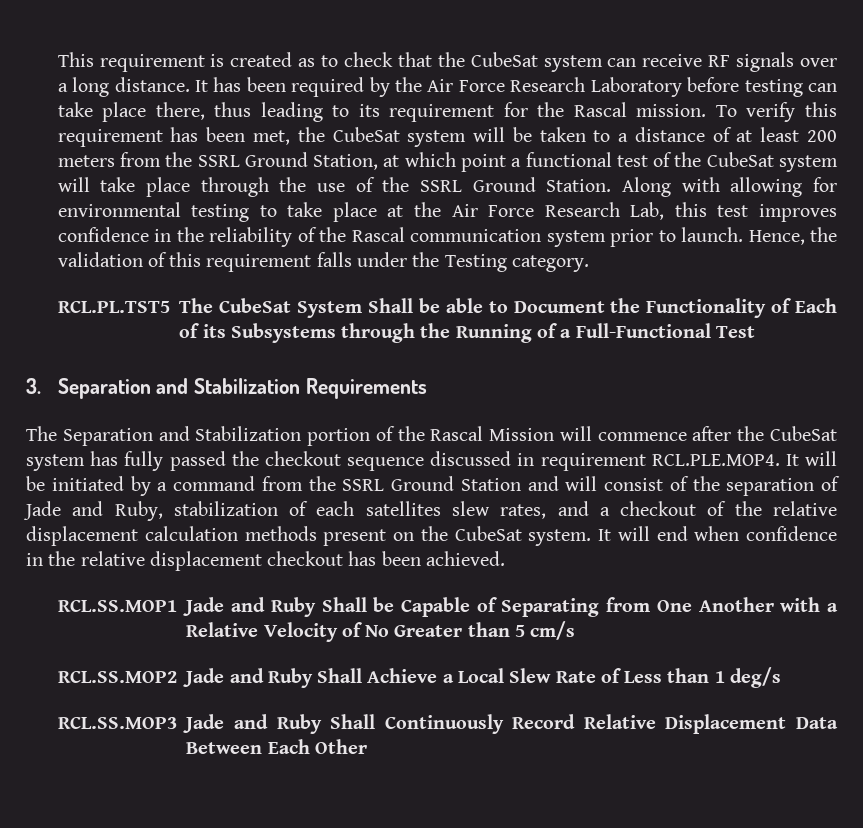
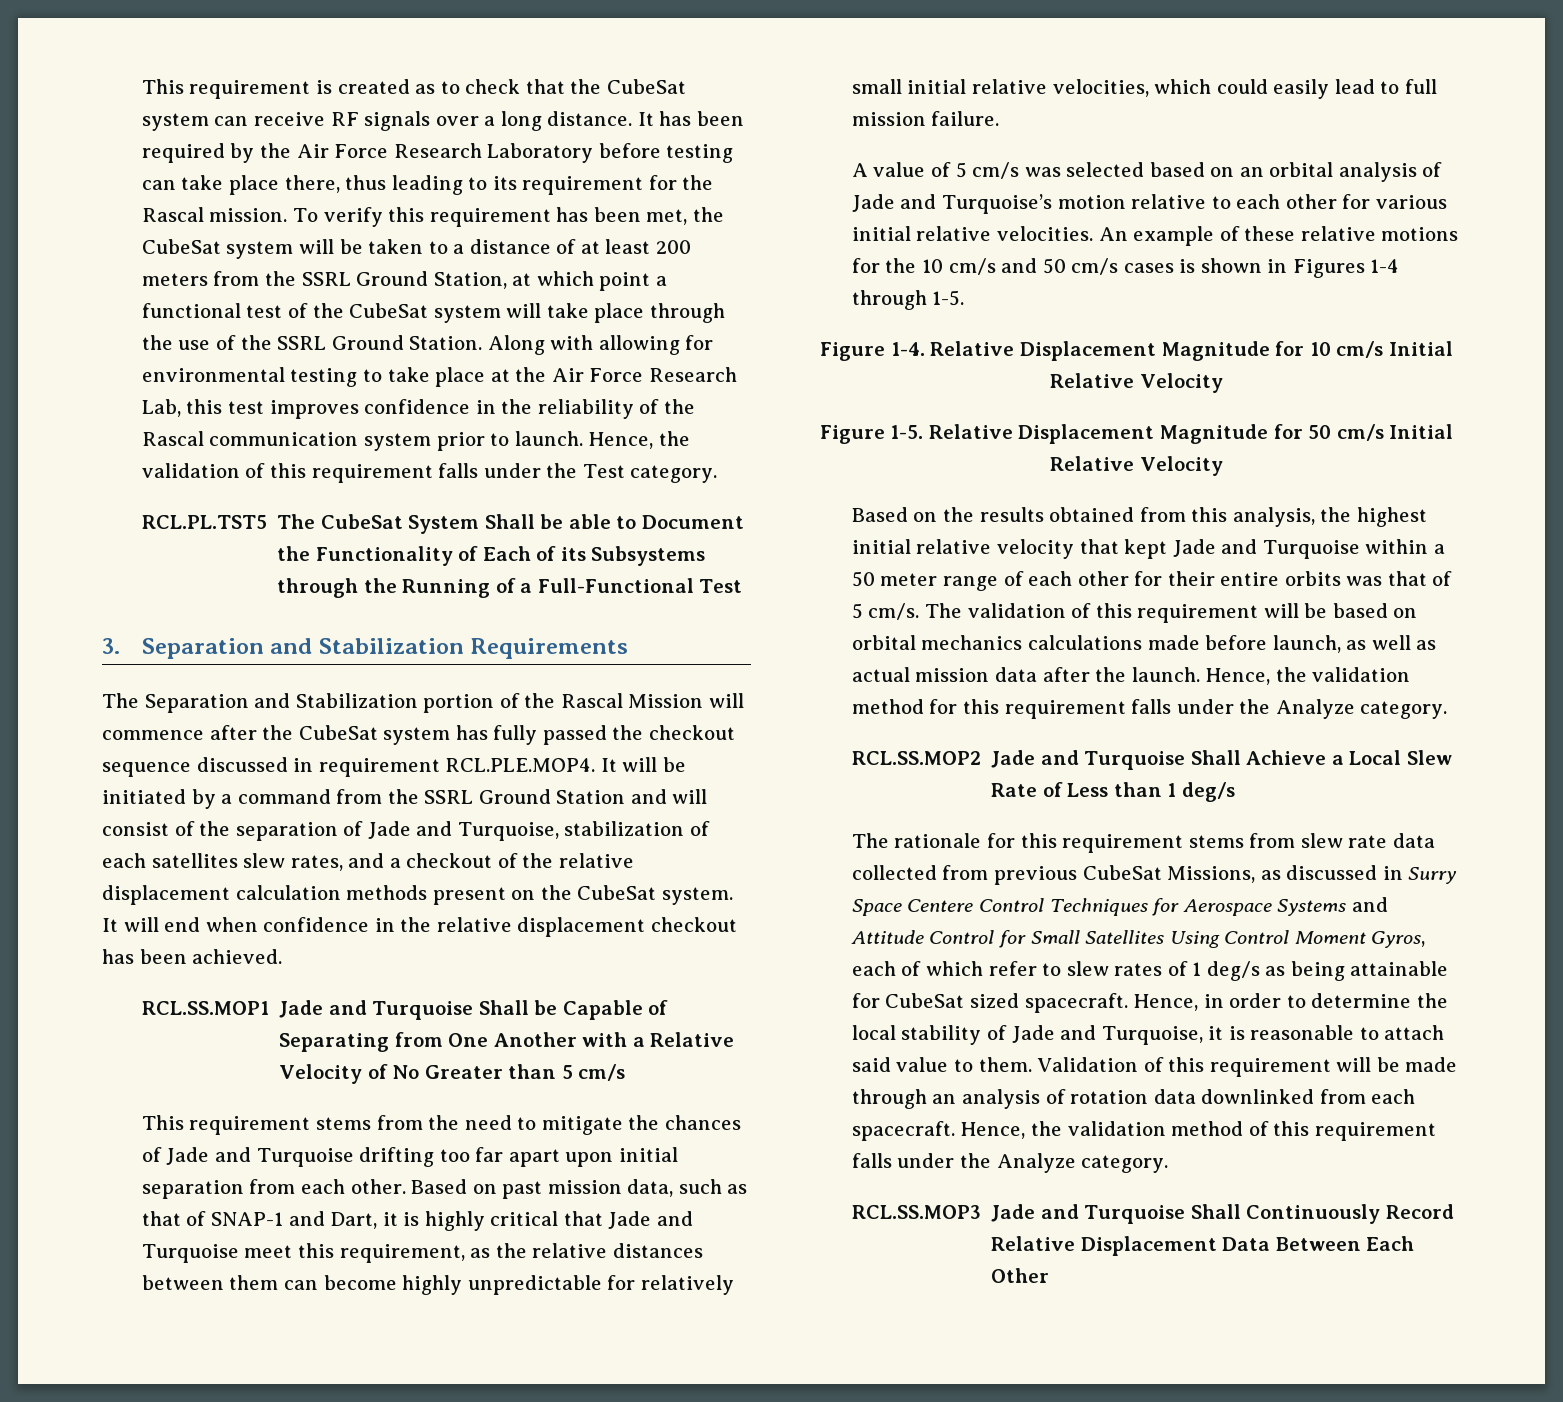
- Hence, the validation of this requirement falls under the Testing category.
+ Hence, the validation of this requirement falls under the Test category.
- The Separation and Stabilization portion of the Rascal Mission will commence after the CubeSat system has fully passed the checkout sequence discussed in requirement RCL.PLE.MOP4. It will be initiated by a command from the SSRL Ground Station and will consist of the separation of Jade and Ruby, stabilization of each satellites slew rates, and a checkout of the relative displacement calculation methods present on the CubeSat system.
+ The Separation and Stabilization portion of the Rascal Mission will commence after the CubeSat system has fully passed the checkout sequence discussed in requirement RCL.PLE.MOP4. It will be initiated by a command from the SSRL Ground Station and will consist of the separation of Jade and Turquoise, stabilization of each satellites slew rates, and a checkout of the relative displacement calculation methods present on the CubeSat system.
- RCL.SS.MOP1 Jade and Ruby Shall be Capable of Separating from One Another with a Relative Velocity of No Greater than 5 cm/s
+ RCL.SS.MOP1 Jade and Turquoise Shall be Capable of Separating from One Another with a Relative Velocity of No Greater than 5 cm/s
+ This requirement stems from the need to mitigate the chances of Jade and Turquoise drifting too far apart upon initial separation from each other. Based on past mission data, such as that of SNAP-1 and Dart, it is highly critical that Jade and Turquoise meet this requirement, as the relative distances between them can become highly unpredictable for relatively small initial relative velocities, which could easily lead to full mission failure.
+ A value of 5 cm/s was selected based on an orbital analysis of Jade and Turquoise’s motion relative to each other for various initial relative velocities. An example of these relative motions for the 10 cm/s and 50 cm/s cases is shown in Figures 1-4 through 1-5.
+ Figure 1-4. Relative Displacement Magnitude for 10 cm/s Initial Relative Velocity
+ Figure 1-5. Relative Displacement Magnitude for 50 cm/s Initial Relative Velocity
+ Based on the results obtained from this analysis, the highest initial relative velocity that kept Jade and Turquoise within a 50 meter range of each other for their entire orbits was that of 5 cm/s. The validation of this requirement will be based on orbital mechanics calculations made before launch, as well as actual mission data after the launch. Hence, the validation method for this requirement falls under the Analyze category.
- RCL.SS.MOP2 Jade and Ruby Shall Achieve a Local Slew Rate of Less than 1 deg/s
+ RCL.SS.MOP2 Jade and Turquoise Shall Achieve a Local Slew Rate of Less than 1 deg/s
+ The rationale for this requirement stems from slew rate data collected from previous CubeSat Missions, as discussed in Surry Space Centere Control Techniques for Aerospace Systems and Attitude Control for Small Satellites Using Control Moment Gyros, each of which refer to slew rates of 1 deg/s as being attainable for CubeSat sized spacecraft. Hence, in order to determine the local stability of Jade and Turquoise, it is reasonable to attach said value to them. Validation of this requirement will be made through an analysis of rotation data downlinked from each spacecraft. Hence, the validation method of this requirement falls under the Analyze category.
- RCL.SS.MOP3 Jade and Ruby Shall Continuously Record Relative Displacement Data Between Each Other
+ RCL.SS.MOP3 Jade and Turquoise Shall Continuously Record Relative Displacement Data Between Each Other

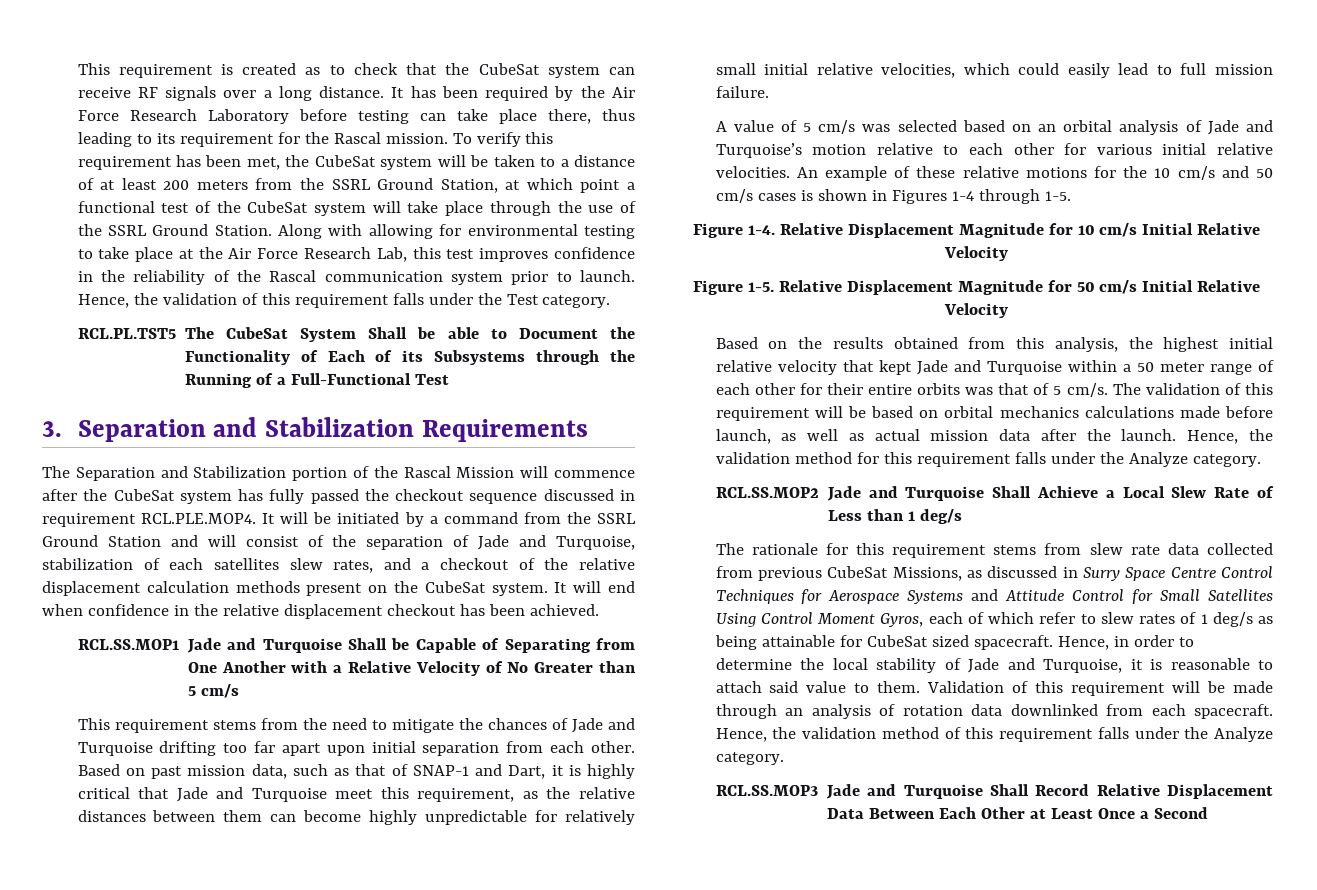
- The rationale for this requirement stems from slew rate data collected from previous CubeSat Missions, as discussed in Surry Space Centere Control Techniques for Aerospace Systems and Attitude Control for Small Satellites Using Control Moment Gyros, each of which refer to slew rates of 1 deg/s as being attainable for CubeSat sized spacecraft.
+ The rationale for this requirement stems from slew rate data collected from previous CubeSat Missions, as discussed in Surry Space Centre Control Techniques for Aerospace Systems and Attitude Control for Small Satellites Using Control Moment Gyros, each of which refer to slew rates of 1 deg/s as being attainable for CubeSat sized spacecraft.
- RCL.SS.MOP3 Jade and Turquoise Shall Continuously Record Relative Displacement Data Between Each Other
+ RCL.SS.MOP3 Jade and Turquoise Shall Record Relative Displacement Data Between Each Other at Least Once a Second

